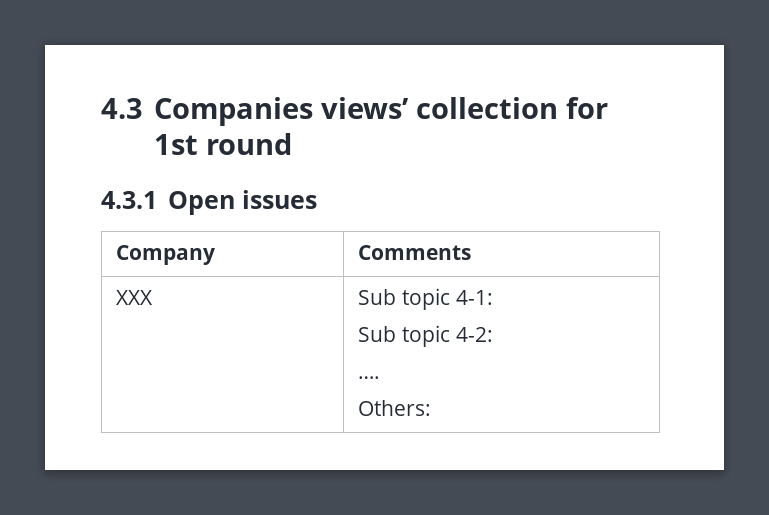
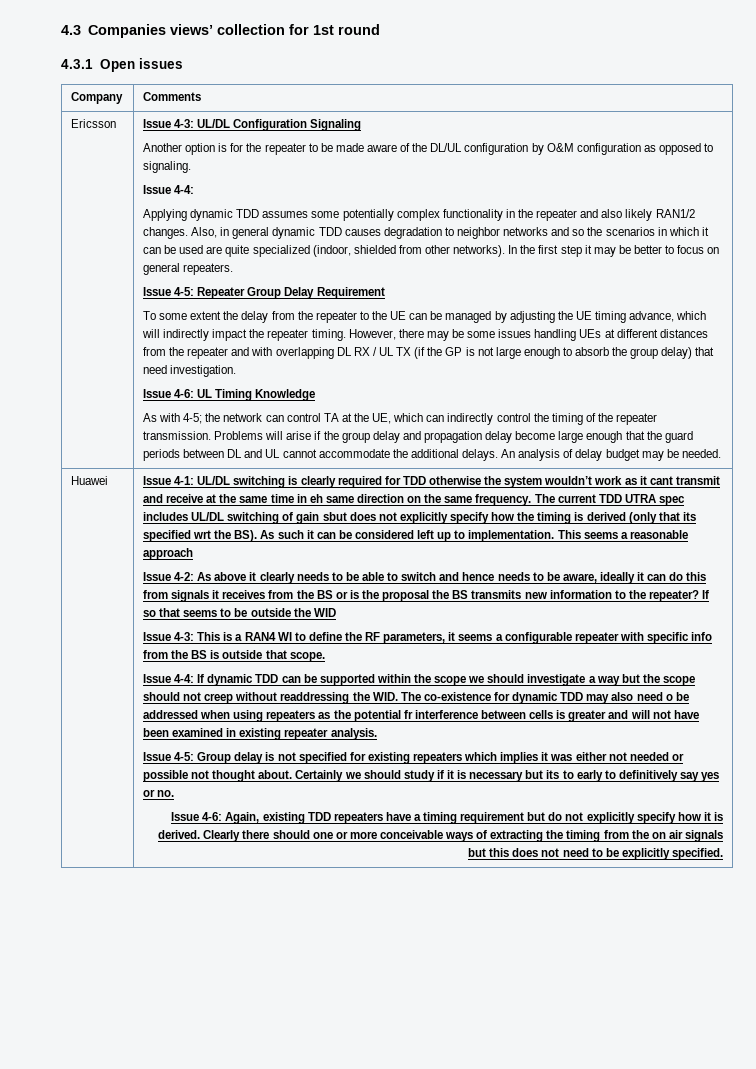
- XXX | Sub topic 4-1:
- Sub topic 4-2:
- ….
- Others:
+ Ericsson | Issue 4-3: UL/DL Configuration Signaling
+ Another option is for the repeater to be made aware of the DL/UL configuration by O&M configuration as opposed to signaling.
+ Issue 4-4:
+ Applying dynamic TDD assumes some potentially complex functionality in the repeater and also likely RAN1/2 changes. Also, in general dynamic TDD causes degradation to neighbor networks and so the scenarios in which it can be used are quite specialized (indoor, shielded from other networks). In the first step it may be better to focus on general repeaters.
+ Issue 4-5: Repeater Group Delay Requirement
+ To some extent the delay from the repeater to the UE can be managed by adjusting the UE timing advance, which will indirectly impact the repeater timing. However, there may be some issues handling UEs at different distances from the repeater and with overlapping DL RX / UL TX (if the GP is not large enough to absorb the group delay) that need investigation.
+ Issue 4-6: UL Timing Knowledge
+ As with 4-5; the network can control TA at the UE, which can indirectly control the timing of the repeater transmission. Problems will arise if the group delay and propagation delay become large enough that the guard periods between DL and UL cannot accommodate the additional delays. An analysis of delay budget may be needed.
+ Huawei | Issue 4-1: UL/DL switching is clearly required for TDD otherwise the system wouldn’t work as it cant transmit and receive at the same time in eh same direction on the same frequency. The current TDD UTRA spec includes UL/DL switching of gain sbut does not explicitly specify how the timing is derived (only that its specified wrt the BS). As such it can be considered left up to implementation. This seems a reasonable approach
+ Issue 4-2: As above it clearly needs to be able to switch and hence needs to be aware, ideally it can do this from signals it receives from the BS or is the proposal the BS transmits new information to the repeater? If so that seems to be outside the WID
+ Issue 4-3: This is a RAN4 WI to define the RF parameters, it seems a configurable repeater with specific info from the BS is outside that scope.
+ Issue 4-4: If dynamic TDD can be supported within the scope we should investigate a way but the scope should not creep without readdressing the WID. The co-existence for dynamic TDD may also need o be addressed when using repeaters as the potential fr interference between cells is greater and will not have been examined in existing repeater analysis.
+ Issue 4-5: Group delay is not specified for existing repeaters which implies it was either not needed or possible not thought about. Certainly we should study if it is necessary but its to early to definitively say yes or no.
+ Issue 4-6: Again, existing TDD repeaters have a timing requirement but do not explicitly specify how it is derived. Clearly there should one or more conceivable ways of extracting the timing from the on air signals but this does not need to be explicitly specified.

